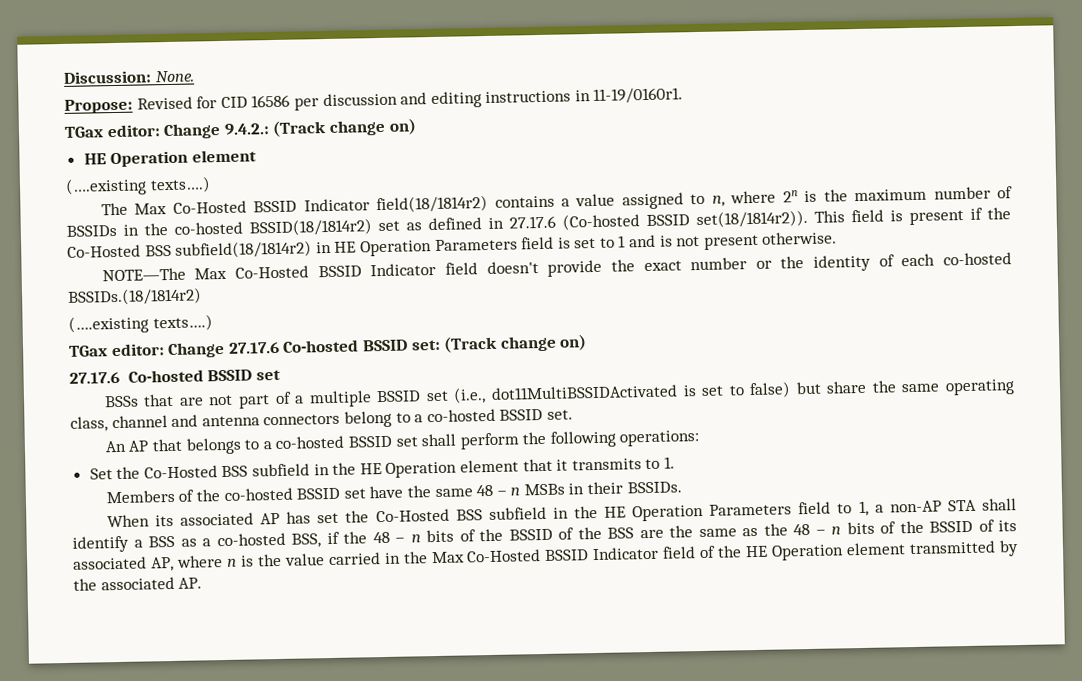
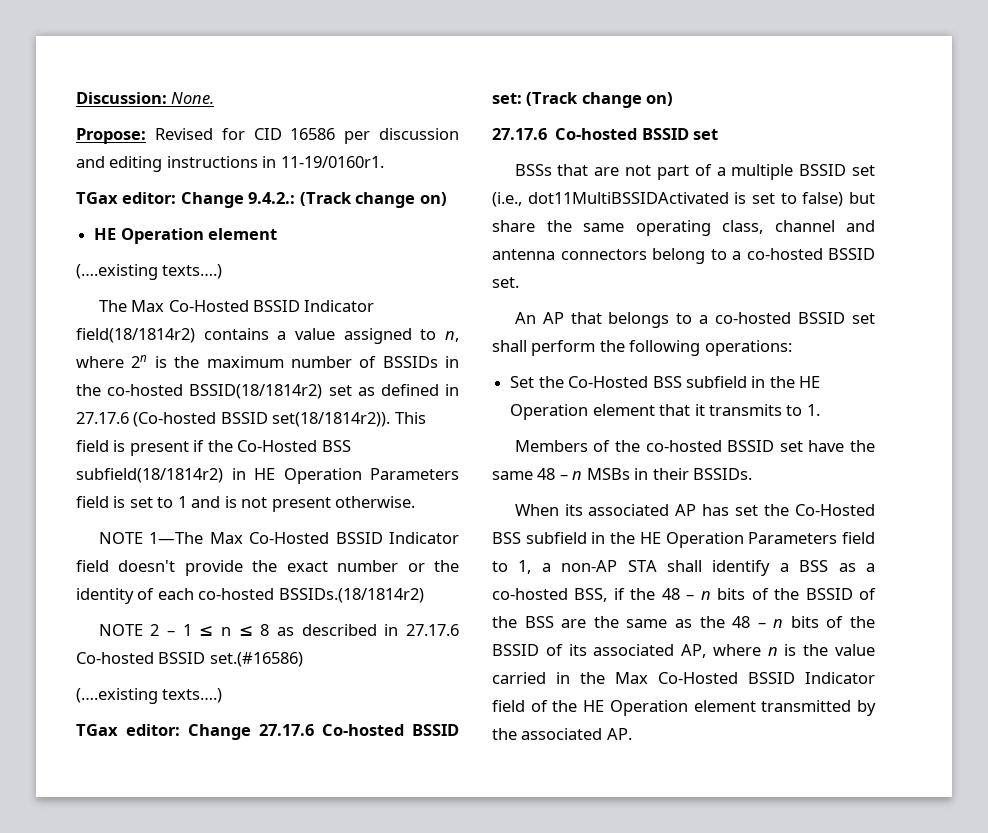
- NOTE—The Max Co-Hosted BSSID Indicator field doesn't provide the exact number or the identity of each co-hosted BSSIDs.(18/1814r2)
+ NOTE 1—The Max Co-Hosted BSSID Indicator field doesn't provide the exact number or the identity of each co-hosted BSSIDs.(18/1814r2)
+ NOTE 2 – 1 ≤ n ≤ 8 as described in 27.17.6 Co-hosted BSSID set.(#16586)

